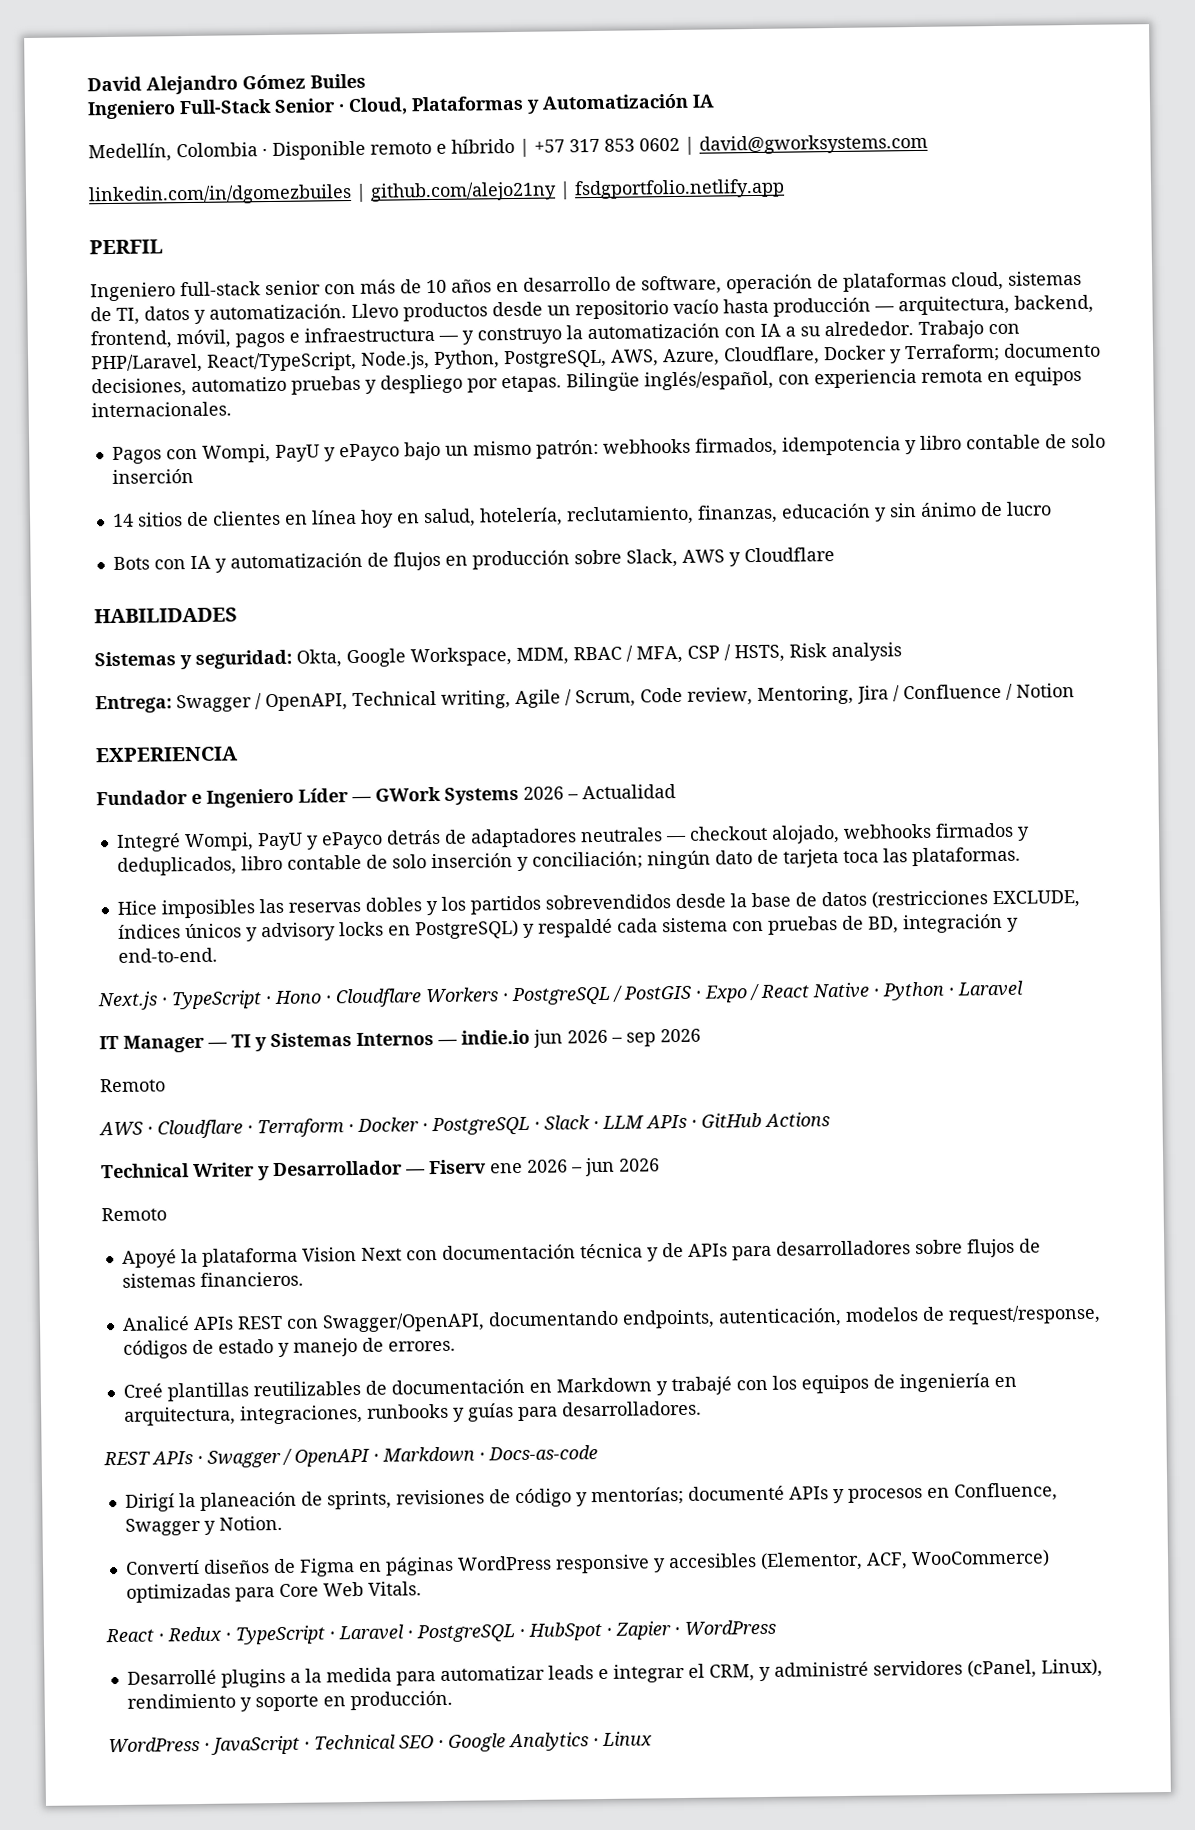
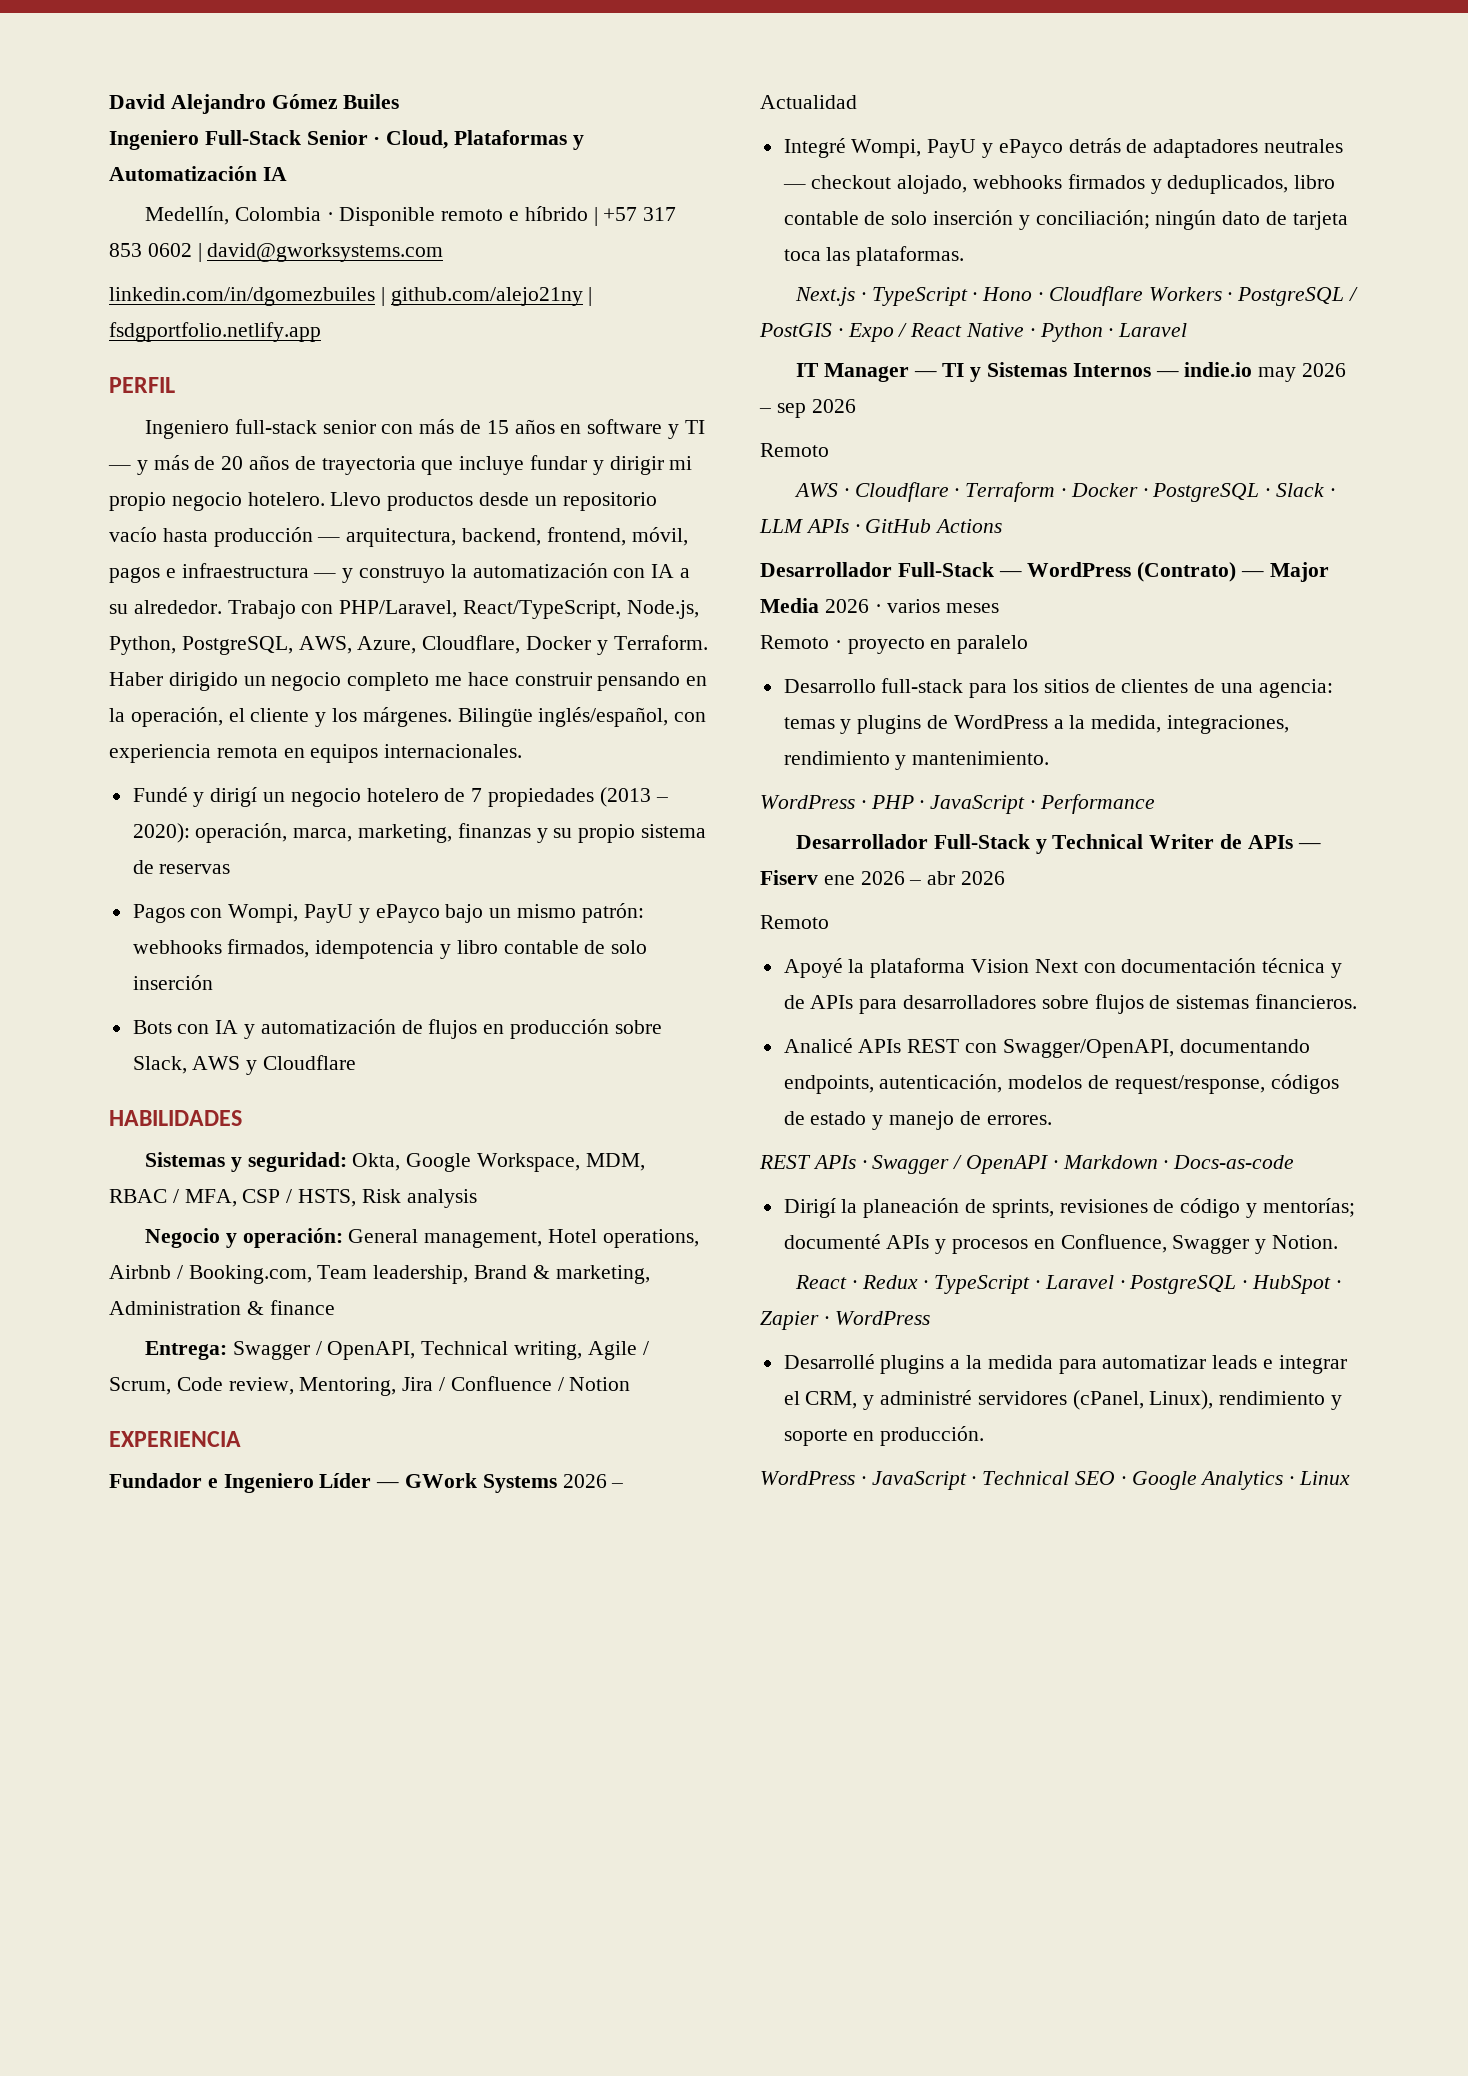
- Ingeniero full-stack senior con más de 10 años en desarrollo de software, operación de plataformas cloud, sistemas de TI, datos y automatización.
+ Ingeniero full-stack senior con más de 15 años en software y TI — y más de 20 años de trayectoria que incluye fundar y dirigir mi propio negocio hotelero.
- Trabajo con PHP/Laravel, React/TypeScript, Node.js, Python, PostgreSQL, AWS, Azure, Cloudflare, Docker y Terraform; documento decisiones, automatizo pruebas y despliego por etapas.
+ Trabajo con PHP/Laravel, React/TypeScript, Node.js, Python, PostgreSQL, AWS, Azure, Cloudflare, Docker y Terraform. Haber dirigido un negocio completo me hace construir pensando en la operación, el cliente y los márgenes.
+ Fundé y dirigí un negocio hotelero de 7 propiedades (2013 – 2020): operación, marca, marketing, finanzas y su propio sistema de reservas
- 14 sitios de clientes en línea hoy en salud, hotelería, reclutamiento, finanzas, educación y sin ánimo de lucro
+ Negocio y operación: General management, Hotel operations, Airbnb / Booking.com, Team leadership, Brand & marketing, Administration & finance
- Hice imposibles las reservas dobles y los partidos sobrevendidos desde la base de datos (restricciones EXCLUDE, índices únicos y advisory locks en PostgreSQL) y respaldé cada sistema con pruebas de BD, integración y end-to-end.
- IT Manager — TI y Sistemas Internos — indie.io jun 2026 – sep 2026
+ IT Manager — TI y Sistemas Internos — indie.io may 2026 – sep 2026
- Technical Writer y Desarrollador — Fiserv ene 2026 – jun 2026
+ Desarrollador Full-Stack — WordPress (Contrato) — Major Media 2026 · varios meses
+ Remoto · proyecto en paralelo
+ Desarrollo full-stack para los sitios de clientes de una agencia: temas y plugins de WordPress a la medida, integraciones, rendimiento y mantenimiento.
+ WordPress · PHP · JavaScript · Performance
+ Desarrollador Full-Stack y Technical Writer de APIs — Fiserv ene 2026 – abr 2026
- Creé plantillas reutilizables de documentación en Markdown y trabajé con los equipos de ingeniería en arquitectura, integraciones, runbooks y guías para desarrolladores.
- Convertí diseños de Figma en páginas WordPress responsive y accesibles (Elementor, ACF, WooCommerce) optimizadas para Core Web Vitals.

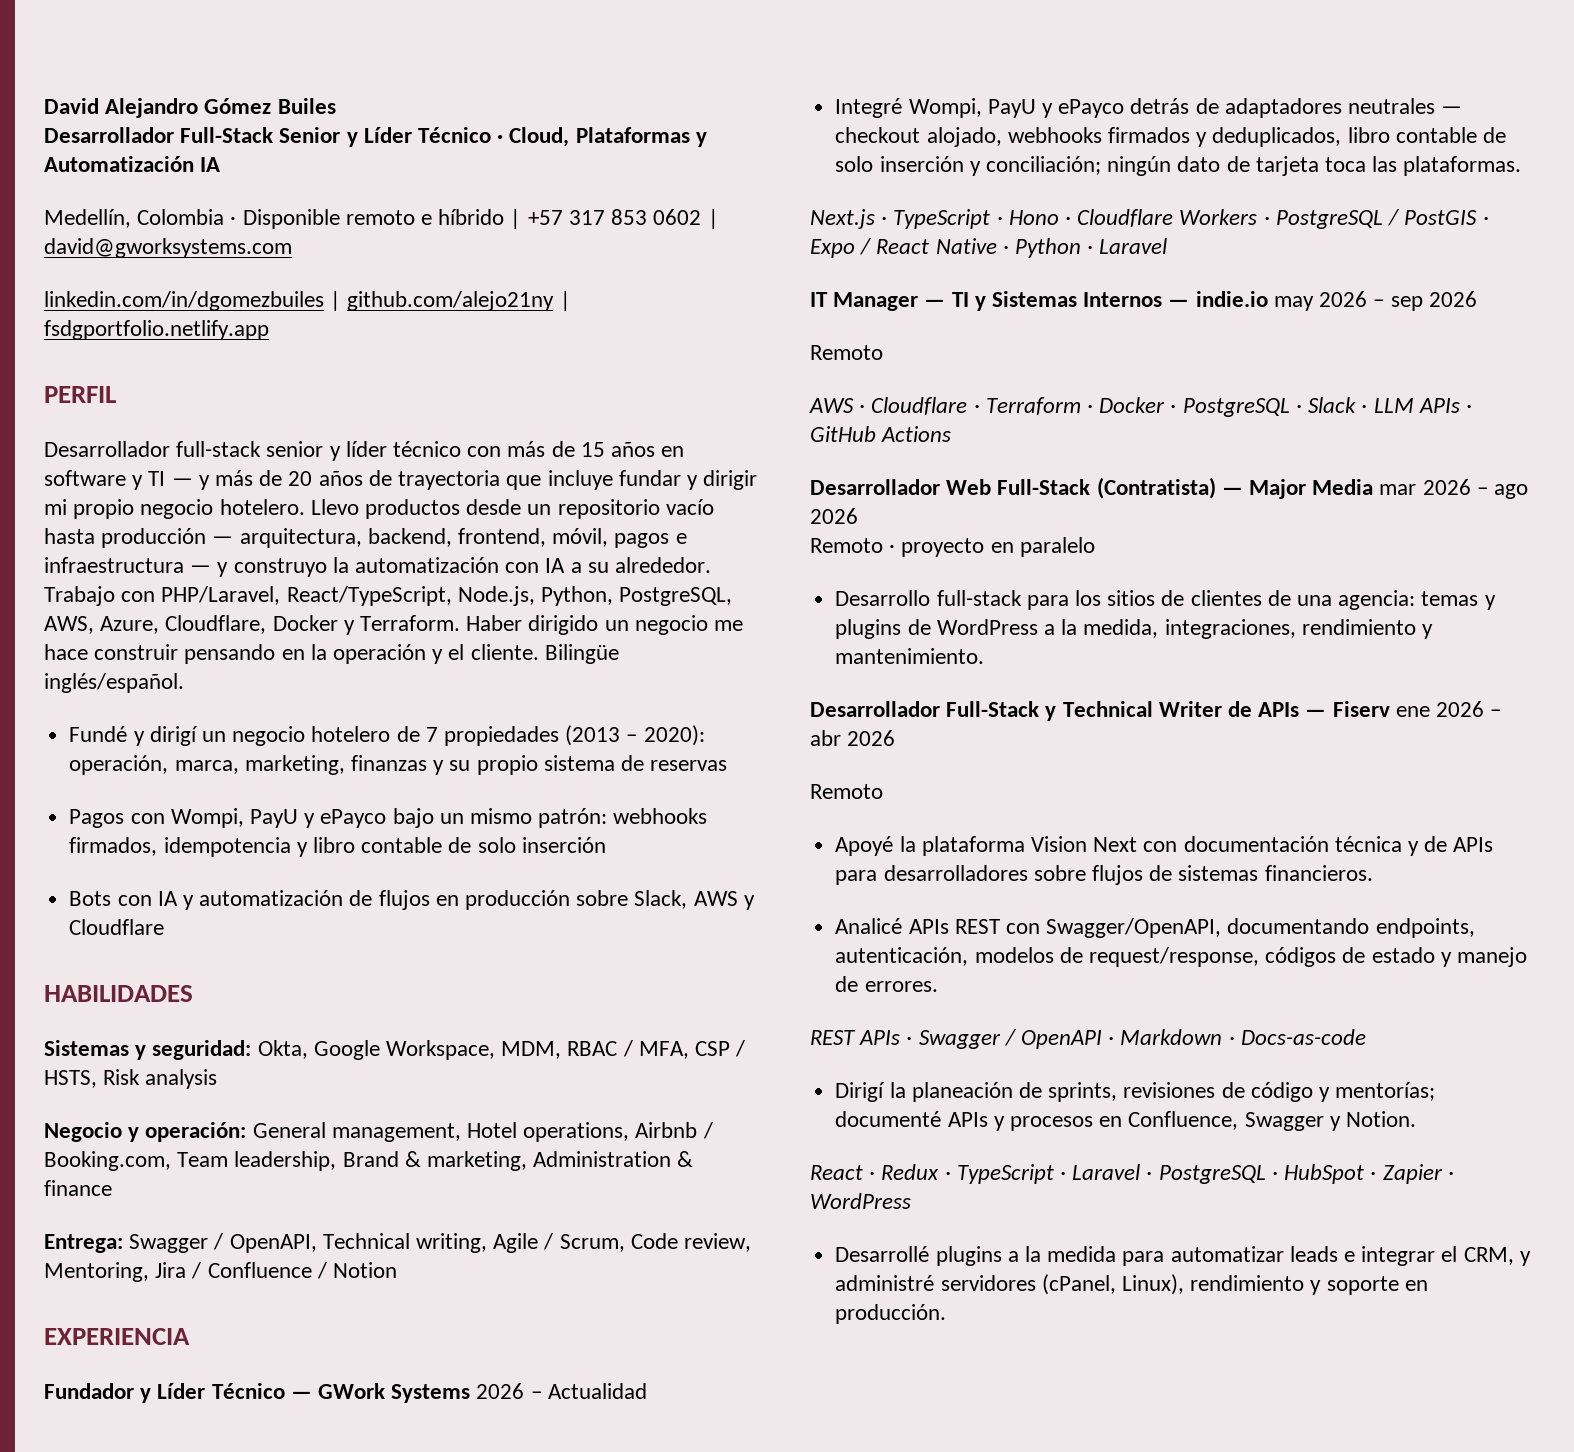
- Ingeniero Full-Stack Senior · Cloud, Plataformas y Automatización IA
+ Desarrollador Full-Stack Senior y Líder Técnico · Cloud, Plataformas y Automatización IA
- Ingeniero full-stack senior con más de 15 años en software y TI — y más de 20 años de trayectoria que incluye fundar y dirigir mi propio negocio hotelero.
+ Desarrollador full-stack senior y líder técnico con más de 15 años en software y TI — y más de 20 años de trayectoria que incluye fundar y dirigir mi propio negocio hotelero.
- Haber dirigido un negocio completo me hace construir pensando en la operación, el cliente y los márgenes. Bilingüe inglés/español, con experiencia remota en equipos internacionales.
+ Haber dirigido un negocio me hace construir pensando en la operación y el cliente. Bilingüe inglés/español.
- Fundador e Ingeniero Líder — GWork Systems 2026 – Actualidad
+ Fundador y Líder Técnico — GWork Systems 2026 – Actualidad
- Desarrollador Full-Stack — WordPress (Contrato) — Major Media 2026 · varios meses
+ Desarrollador Web Full-Stack (Contratista) — Major Media mar 2026 – ago 2026
- WordPress · PHP · JavaScript · Performance
- WordPress · JavaScript · Technical SEO · Google Analytics · Linux

